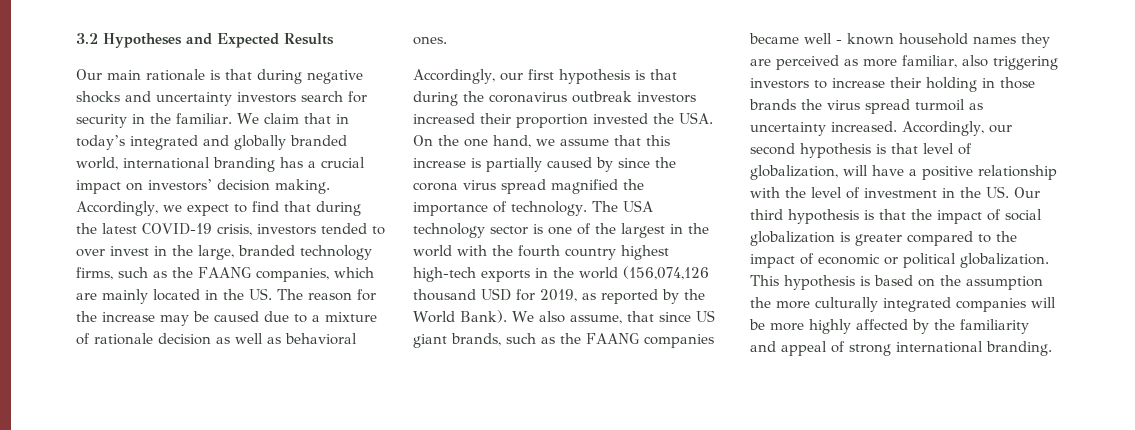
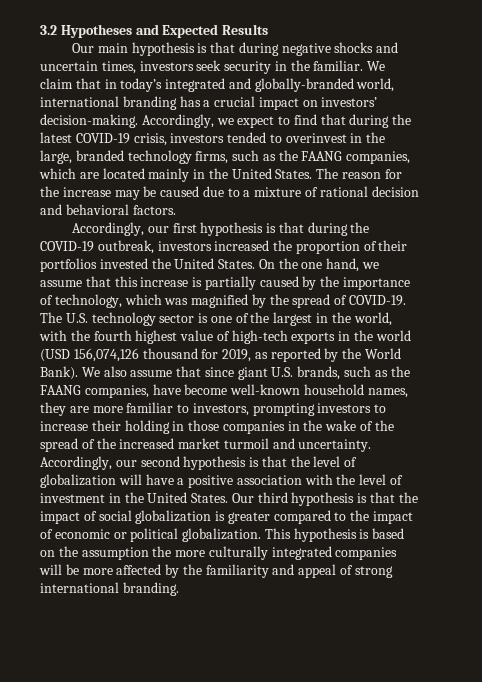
- Our main rationale is that during negative shocks and uncertainty investors search for security in the familiar.
+ Our main hypothesis is that during negative shocks and uncertain times, investors seek security in the familiar.
- We claim that in today’s integrated and globally branded world, international branding has a crucial impact on investors’ decision making.
+ We claim that in today’s integrated and globally-branded world, international branding has a crucial impact on investors’ decision-making.
- Accordingly, we expect to find that during the latest COVID-19 crisis, investors tended to over invest in the large, branded technology firms, such as the FAANG companies, which are mainly located in the US. The reason for the increase may be caused due to a mixture of rationale decision as well as behavioral ones.
+ Accordingly, we expect to find that during the latest COVID-19 crisis, investors tended to overinvest in the large, branded technology firms, such as the FAANG companies, which are located mainly in the United States. The reason for the increase may be caused due to a mixture of rational decision and behavioral factors.
- Accordingly, our first hypothesis is that during the coronavirus outbreak investors increased their proportion invested the USA. On the one hand, we assume that this increase is partially caused by since the corona virus spread magnified the importance of technology. The USA technology sector is one of the largest in the world with the fourth country highest high-tech exports in the world (156,074,126 thousand USD for 2019, as reported by the World Bank).
+ Accordingly, our first hypothesis is that during the COVID-19 outbreak, investors increased the proportion of their portfolios invested the United States. On the one hand, we assume that this increase is partially caused by the importance of technology, which was magnified by the spread of COVID-19. The U.S. technology sector is one of the largest in the world, with the fourth highest value of high-tech exports in the world (USD 156,074,126 thousand for 2019, as reported by the World Bank).
- We also assume, that since US giant brands, such as the FAANG companies became well - known household names they are perceived as more familiar, also triggering investors to increase their holding in those brands the virus spread turmoil as uncertainty increased.
+ We also assume that since giant U.S. brands, such as the FAANG companies, have become well-known household names, they are more familiar to investors, prompting investors to increase their holding in those companies in the wake of the spread of the increased market turmoil and uncertainty.
- Accordingly, our second hypothesis is that level of globalization, will have a positive relationship with the level of investment in the US. Our third hypothesis is that the impact of social globalization is greater compared to the impact of economic or political globalization.
+ Accordingly, our second hypothesis is that the level of globalization will have a positive association with the level of investment in the United States. Our third hypothesis is that the impact of social globalization is greater compared to the impact of economic or political globalization.
- This hypothesis is based on the assumption the more culturally integrated companies will be more highly affected by the familiarity and appeal of strong international branding.
+ This hypothesis is based on the assumption the more culturally integrated companies will be more affected by the familiarity and appeal of strong international branding.

